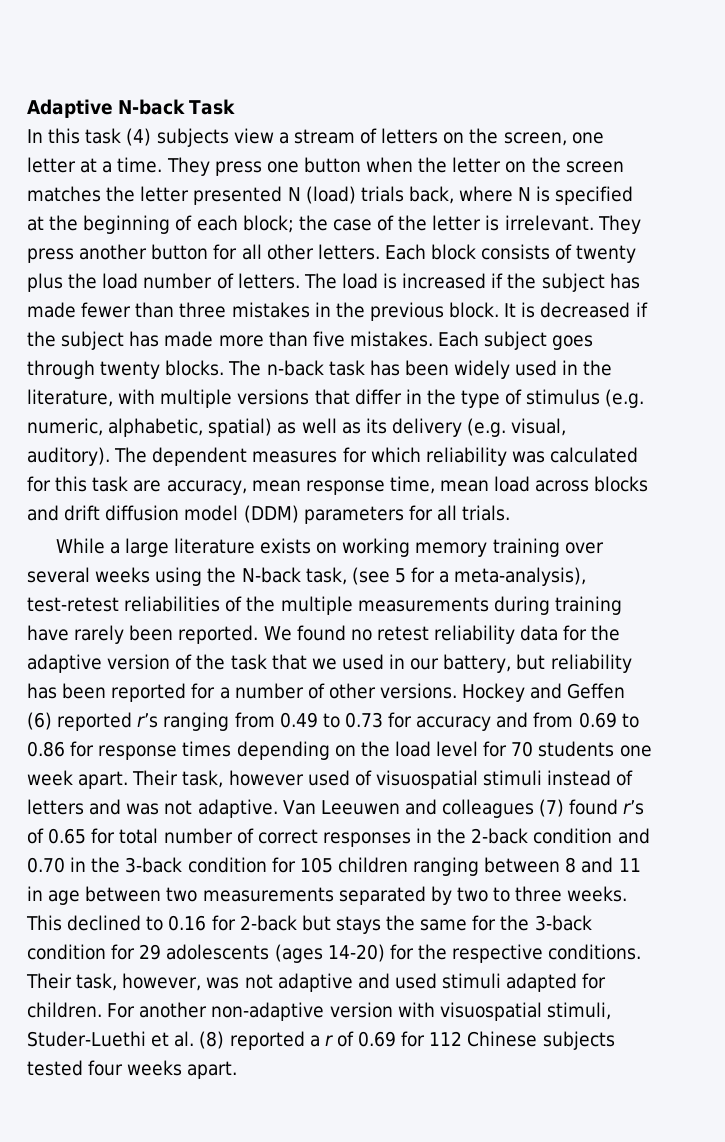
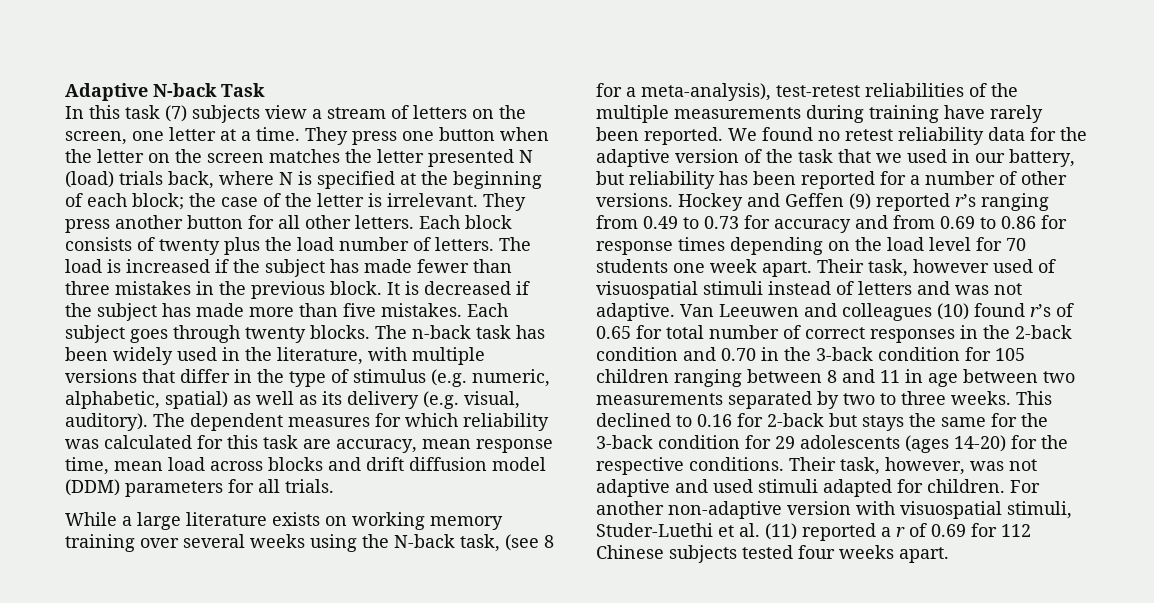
- In this task (4) subjects view a stream of letters on the screen, one letter at a time.
+ In this task (7) subjects view a stream of letters on the screen, one letter at a time.
- While a large literature exists on working memory training over several weeks using the N-back task, (see 5 for a meta-analysis), test-retest reliabilities of the multiple measurements during training have rarely been reported.
+ While a large literature exists on working memory training over several weeks using the N-back task, (see 8 for a meta-analysis), test-retest reliabilities of the multiple measurements during training have rarely been reported.
- Hockey and Geffen (6) reported r’s ranging from 0.49 to 0.73 for accuracy and from 0.69 to 0.86 for response times depending on the load level for 70 students one week apart.
+ Hockey and Geffen (9) reported r’s ranging from 0.49 to 0.73 for accuracy and from 0.69 to 0.86 for response times depending on the load level for 70 students one week apart.
- Van Leeuwen and colleagues (7) found r’s of 0.65 for total number of correct responses in the 2-back condition and 0.70 in the 3-back condition for 105 children ranging between 8 and 11 in age between two measurements separated by two to three weeks.
+ Van Leeuwen and colleagues (10) found r’s of 0.65 for total number of correct responses in the 2-back condition and 0.70 in the 3-back condition for 105 children ranging between 8 and 11 in age between two measurements separated by two to three weeks.
- For another non-adaptive version with visuospatial stimuli, Studer-Luethi et al. (8) reported a r of 0.69 for 112 Chinese subjects tested four weeks apart.
+ For another non-adaptive version with visuospatial stimuli, Studer-Luethi et al. (11) reported a r of 0.69 for 112 Chinese subjects tested four weeks apart.

